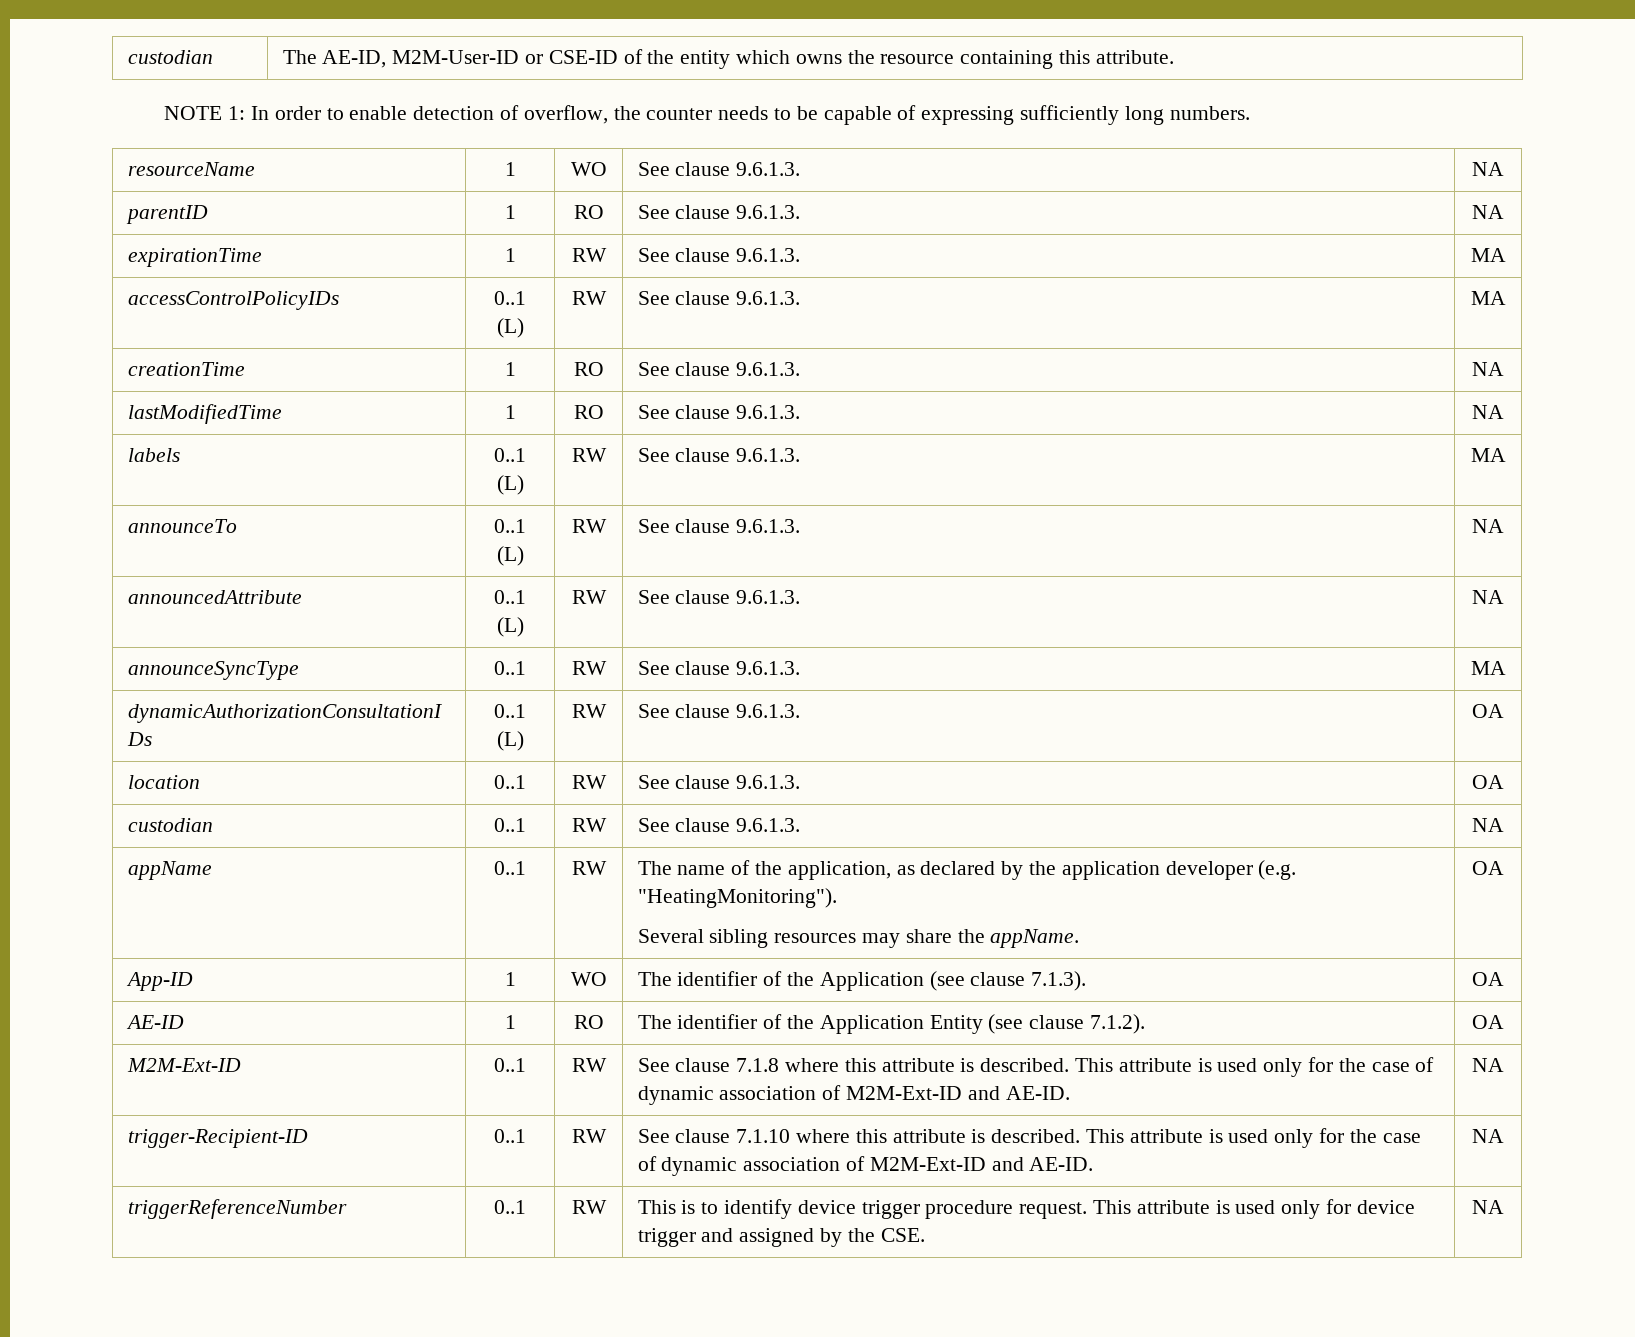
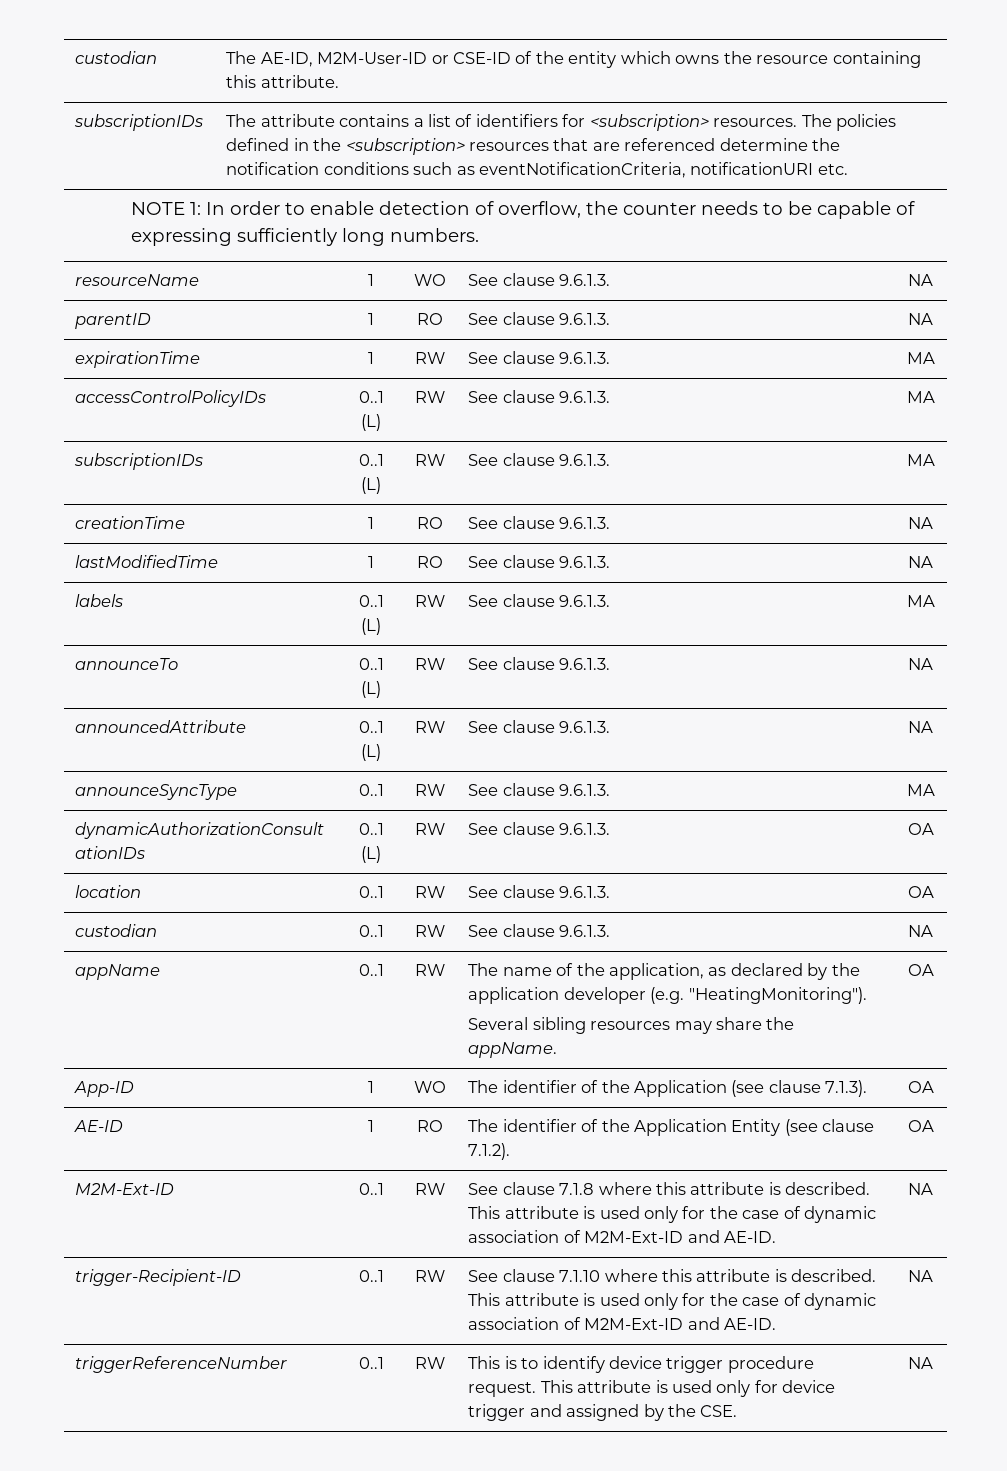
+ subscriptionIDs | The attribute contains a list of identifiers for <subscription> resources. The policies defined in the <subscription> resources that are referenced determine the notification conditions such as eventNotificationCriteria, notificationURI etc.
+ subscriptionIDs | 0..1 (L) | RW | See clause 9.6.1.3. | MA

